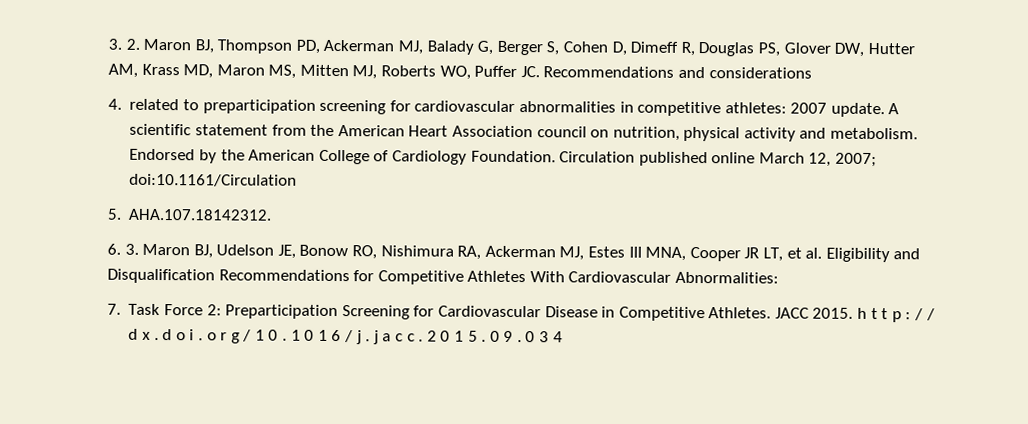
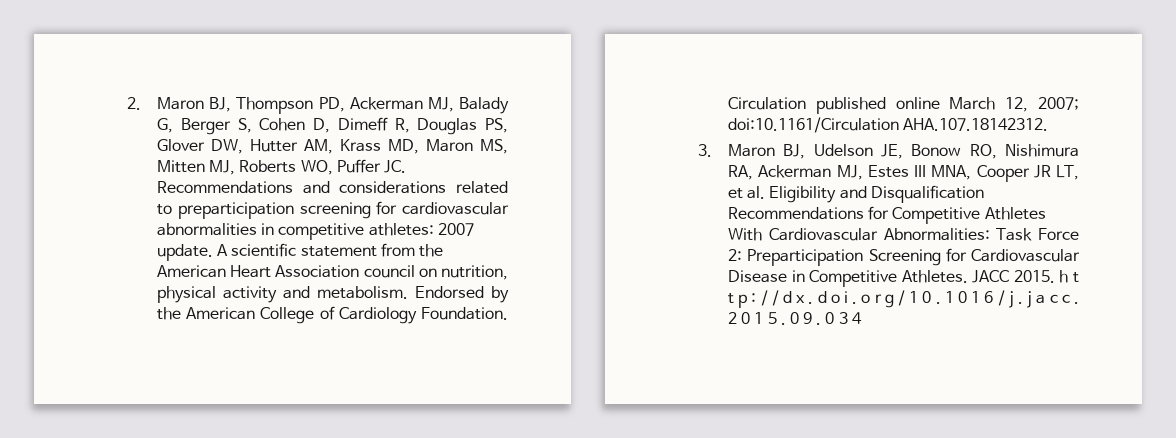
- 3. 2. Maron BJ, Thompson PD, Ackerman MJ, Balady G, Berger S, Cohen D, Dimeff R, Douglas PS, Glover DW, Hutter AM, Krass MD, Maron MS, Mitten MJ, Roberts WO, Puffer JC. Recommendations and considerations
- 4. related to preparticipation screening for cardiovascular abnormalities in competitive athletes: 2007 update.
+ 2. Maron BJ, Thompson PD, Ackerman MJ, Balady G, Berger S, Cohen D, Dimeff R, Douglas PS, Glover DW, Hutter AM, Krass MD, Maron MS, Mitten MJ, Roberts WO, Puffer JC. Recommendations and considerations related to preparticipation screening for cardiovascular abnormalities in competitive athletes: 2007 update.
- Circulation published online March 12, 2007; doi:10.1161/Circulation
- 5. AHA.107.18142312.
+ Circulation published online March 12, 2007; doi:10.1161/Circulation AHA.107.18142312.
- 6. 3. Maron BJ, Udelson JE, Bonow RO, Nishimura RA, Ackerman MJ, Estes III MNA, Cooper JR LT, et al. Eligibility and Disqualification Recommendations for Competitive Athletes With Cardiovascular Abnormalities:
- 7. Task Force 2: Preparticipation Screening for Cardiovascular Disease in Competitive Athletes.
+ 3. Maron BJ, Udelson JE, Bonow RO, Nishimura RA, Ackerman MJ, Estes III MNA, Cooper JR LT, et al. Eligibility and Disqualification Recommendations for Competitive Athletes With Cardiovascular Abnormalities: Task Force 2: Preparticipation Screening for Cardiovascular Disease in Competitive Athletes.

